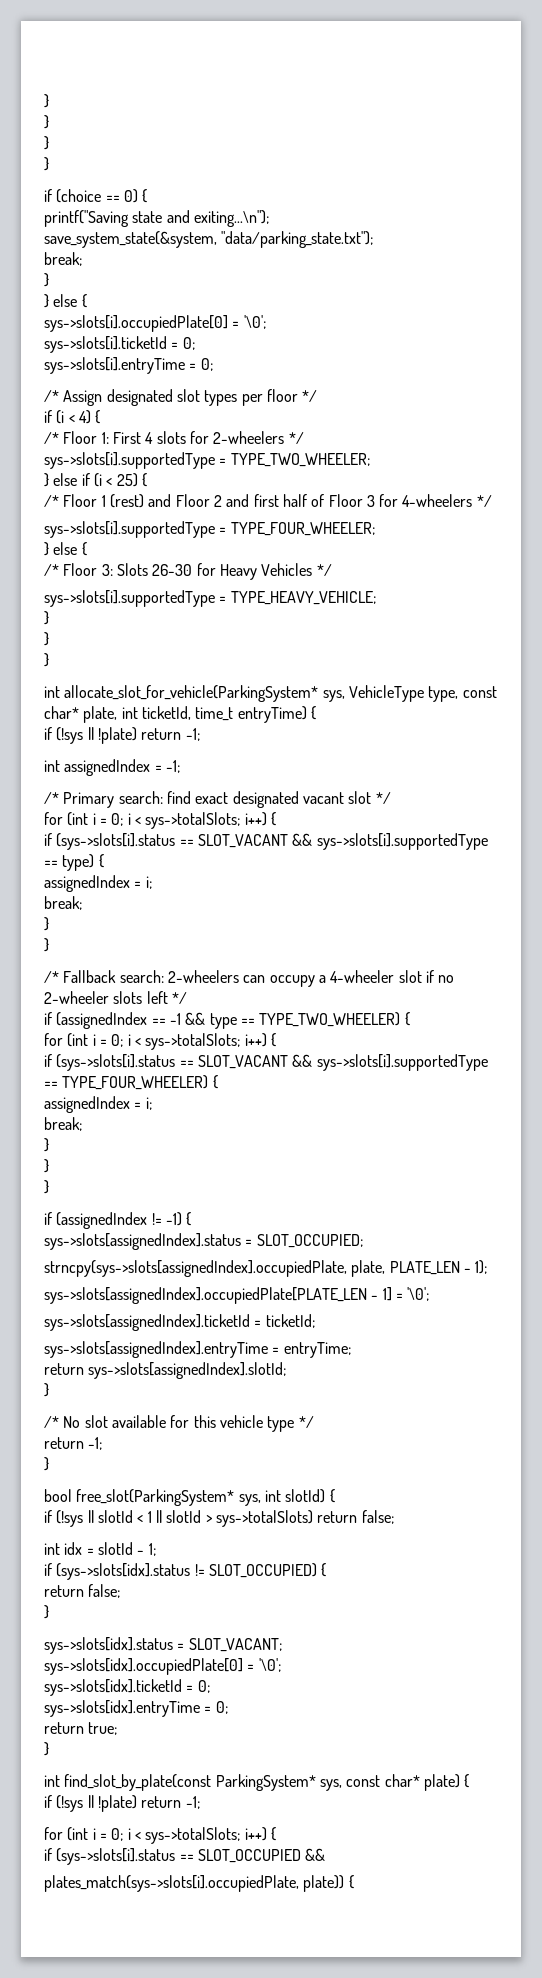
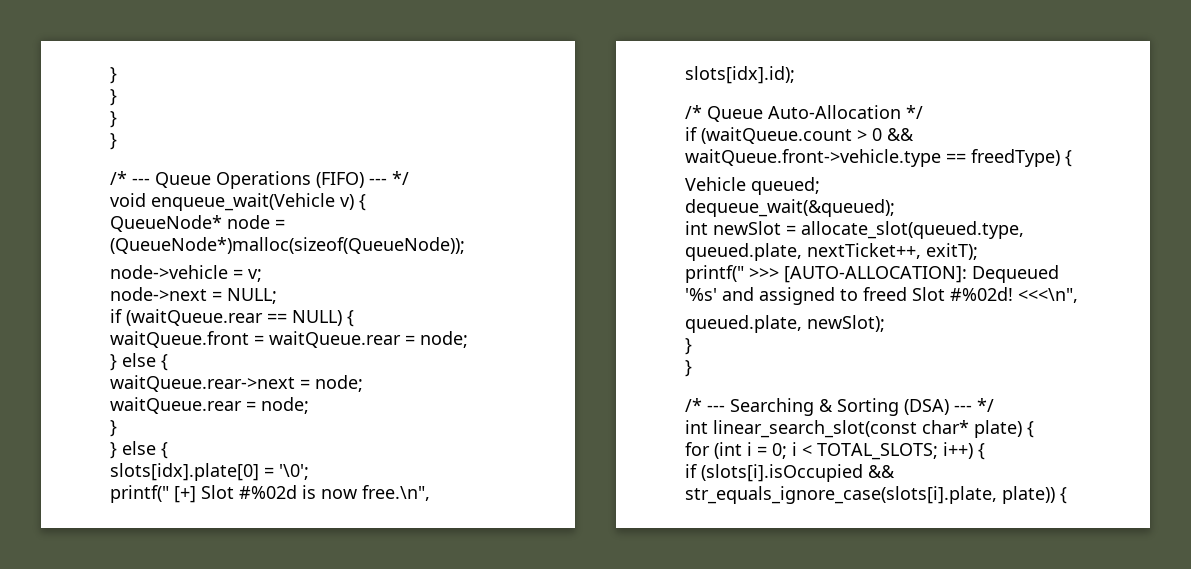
- if (choice == 0) {
- printf("Saving state and exiting...\n");
- save_system_state(&system, "data/parking_state.txt");
- break;
+ /* --- Queue Operations (FIFO) --- */
+ void enqueue_wait(Vehicle v) {
+ QueueNode* node = (QueueNode*)malloc(sizeof(QueueNode));
+ node->vehicle = v;
+ node->next = NULL;
+ if (waitQueue.rear == NULL) {
+ waitQueue.front = waitQueue.rear = node;
+ } else {
+ waitQueue.rear->next = node;
+ waitQueue.rear = node;
- sys->slots[i].occupiedPlate[0] = '\0';
- sys->slots[i].ticketId = 0;
- sys->slots[i].entryTime = 0;
- /* Assign designated slot types per floor */
- if (i < 4) {
- /* Floor 1: First 4 slots for 2-wheelers */
- sys->slots[i].supportedType = TYPE_TWO_WHEELER;
- } else if (i < 25) {
- /* Floor 1 (rest) and Floor 2 and first half of Floor 3 for 4-wheelers */
- sys->slots[i].supportedType = TYPE_FOUR_WHEELER;
- } else {
- /* Floor 3: Slots 26-30 for Heavy Vehicles */
- sys->slots[i].supportedType = TYPE_HEAVY_VEHICLE;
+ slots[idx].plate[0] = '\0';
+ printf(" [+] Slot #%02d is now free.\n", slots[idx].id);
+ /* Queue Auto-Allocation */
+ if (waitQueue.count > 0 && waitQueue.front->vehicle.type == freedType) {
+ Vehicle queued;
+ dequeue_wait(&queued);
+ int newSlot = allocate_slot(queued.type, queued.plate, nextTicket++, exitT);
+ printf(" >>> [AUTO-ALLOCATION]: Dequeued '%s' and assigned to freed Slot #%02d! <<<\n",
+ queued.plate, newSlot);
  }
  }
- }
- int allocate_slot_for_vehicle(ParkingSystem* sys, VehicleType type, const char* plate, int ticketId, time_t entryTime) {
- if (!sys || !plate) return -1;
- int assignedIndex = -1;
- /* Primary search: find exact designated vacant slot */
- for (int i = 0; i < sys->totalSlots; i++) {
- if (sys->slots[i].status == SLOT_VACANT && sys->slots[i].supportedType == type) {
- assignedIndex = i;
- break;
- }
- }
- /* Fallback search: 2-wheelers can occupy a 4-wheeler slot if no 2-wheeler slots left */
- if (assignedIndex == -1 && type == TYPE_TWO_WHEELER) {
- for (int i = 0; i < sys->totalSlots; i++) {
- if (sys->slots[i].status == SLOT_VACANT && sys->slots[i].supportedType == TYPE_FOUR_WHEELER) {
- assignedIndex = i;
- break;
- }
- }
- }
- if (assignedIndex != -1) {
- sys->slots[assignedIndex].status = SLOT_OCCUPIED;
- strncpy(sys->slots[assignedIndex].occupiedPlate, plate, PLATE_LEN - 1);
- sys->slots[assignedIndex].occupiedPlate[PLATE_LEN - 1] = '\0';
- sys->slots[assignedIndex].ticketId = ticketId;
- sys->slots[assignedIndex].entryTime = entryTime;
- return sys->slots[assignedIndex].slotId;
- }
- /* No slot available for this vehicle type */
- return -1;
- }
- bool free_slot(ParkingSystem* sys, int slotId) {
- if (!sys || slotId < 1 || slotId > sys->totalSlots) return false;
- int idx = slotId - 1;
- if (sys->slots[idx].status != SLOT_OCCUPIED) {
- return false;
- }
- sys->slots[idx].status = SLOT_VACANT;
- sys->slots[idx].occupiedPlate[0] = '\0';
- sys->slots[idx].ticketId = 0;
- sys->slots[idx].entryTime = 0;
- return true;
- }
- int find_slot_by_plate(const ParkingSystem* sys, const char* plate) {
- if (!sys || !plate) return -1;
- for (int i = 0; i < sys->totalSlots; i++) {
- if (sys->slots[i].status == SLOT_OCCUPIED &&
- plates_match(sys->slots[i].occupiedPlate, plate)) {
+ /* --- Searching & Sorting (DSA) --- */
+ int linear_search_slot(const char* plate) {
+ for (int i = 0; i < TOTAL_SLOTS; i++) {
+ if (slots[i].isOccupied && str_equals_ignore_case(slots[i].plate, plate)) {

